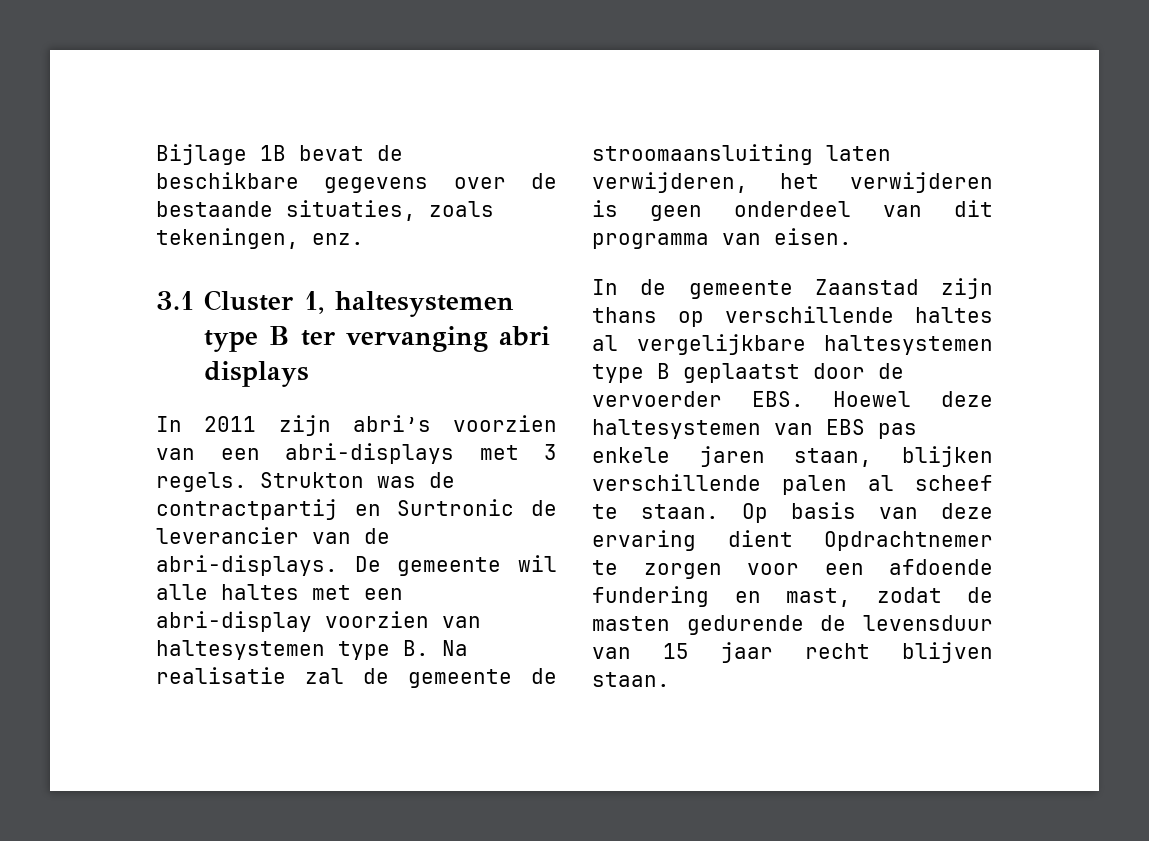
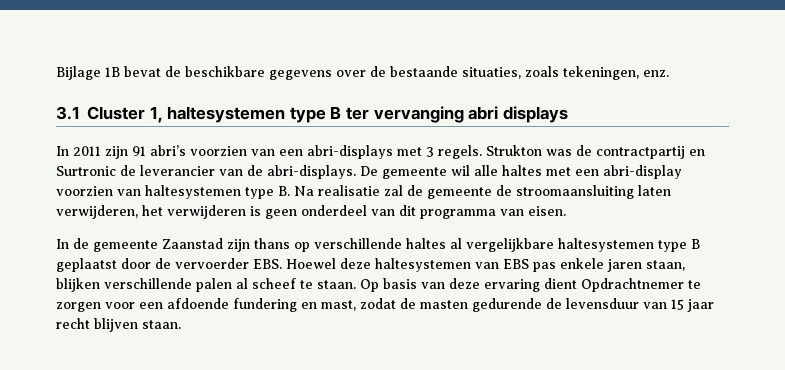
- In 2011 zijn abri’s voorzien van een abri-displays met 3 regels.
+ In 2011 zijn 91 abri’s voorzien van een abri-displays met 3 regels.

